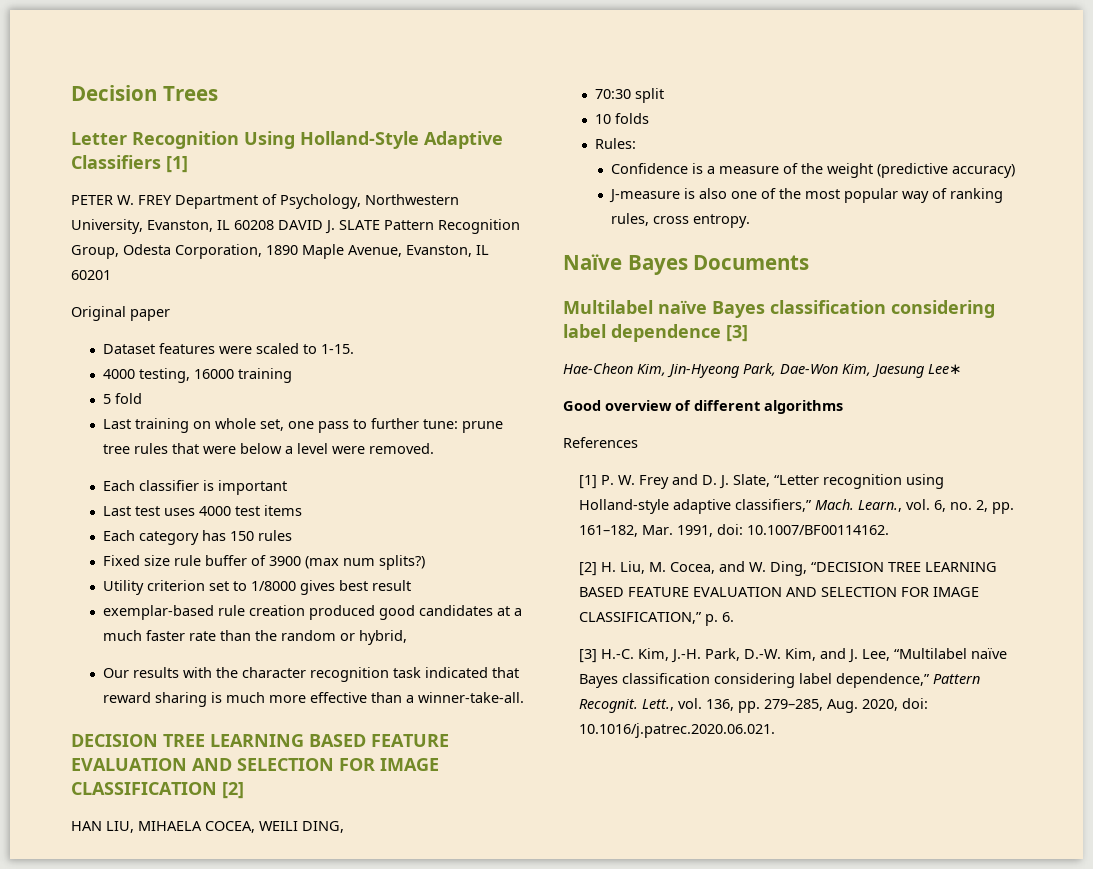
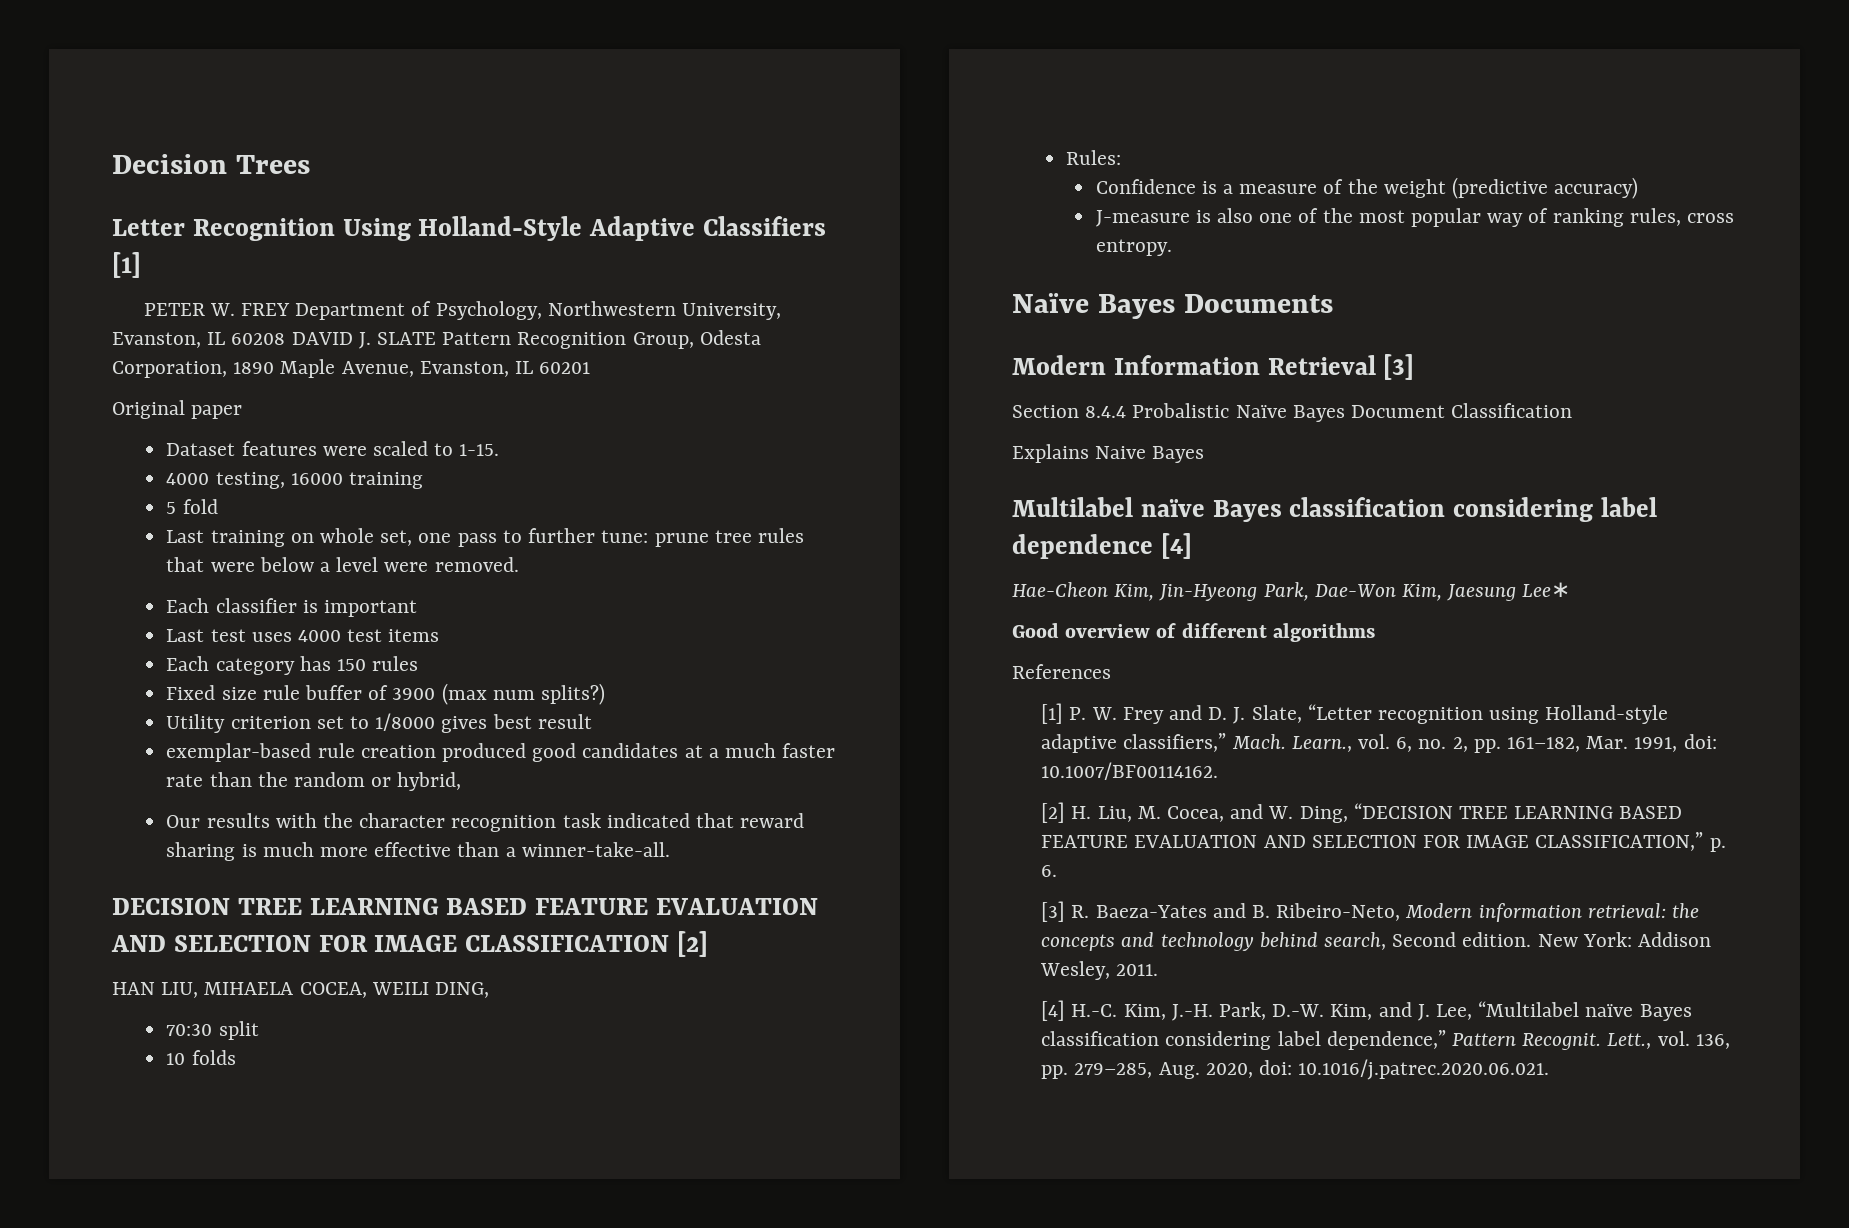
+ Modern Information Retrieval [3]
+ Section 8.4.4 Probalistic Naïve Bayes Document Classification
+ Explains Naive Bayes
- Multilabel naïve Bayes classification considering label dependence [3]
+ Multilabel naïve Bayes classification considering label dependence [4]
- [3] H.-C. Kim, J.-H. Park, D.-W. Kim, and J. Lee, “Multilabel naïve Bayes classification considering label dependence,” Pattern Recognit.
+ [3] R. Baeza-Yates and B. Ribeiro-Neto, Modern information retrieval: the concepts and technology behind search, Second edition. New York: Addison Wesley, 2011.
+ [4] H.-C. Kim, J.-H. Park, D.-W. Kim, and J. Lee, “Multilabel naïve Bayes classification considering label dependence,” Pattern Recognit.

